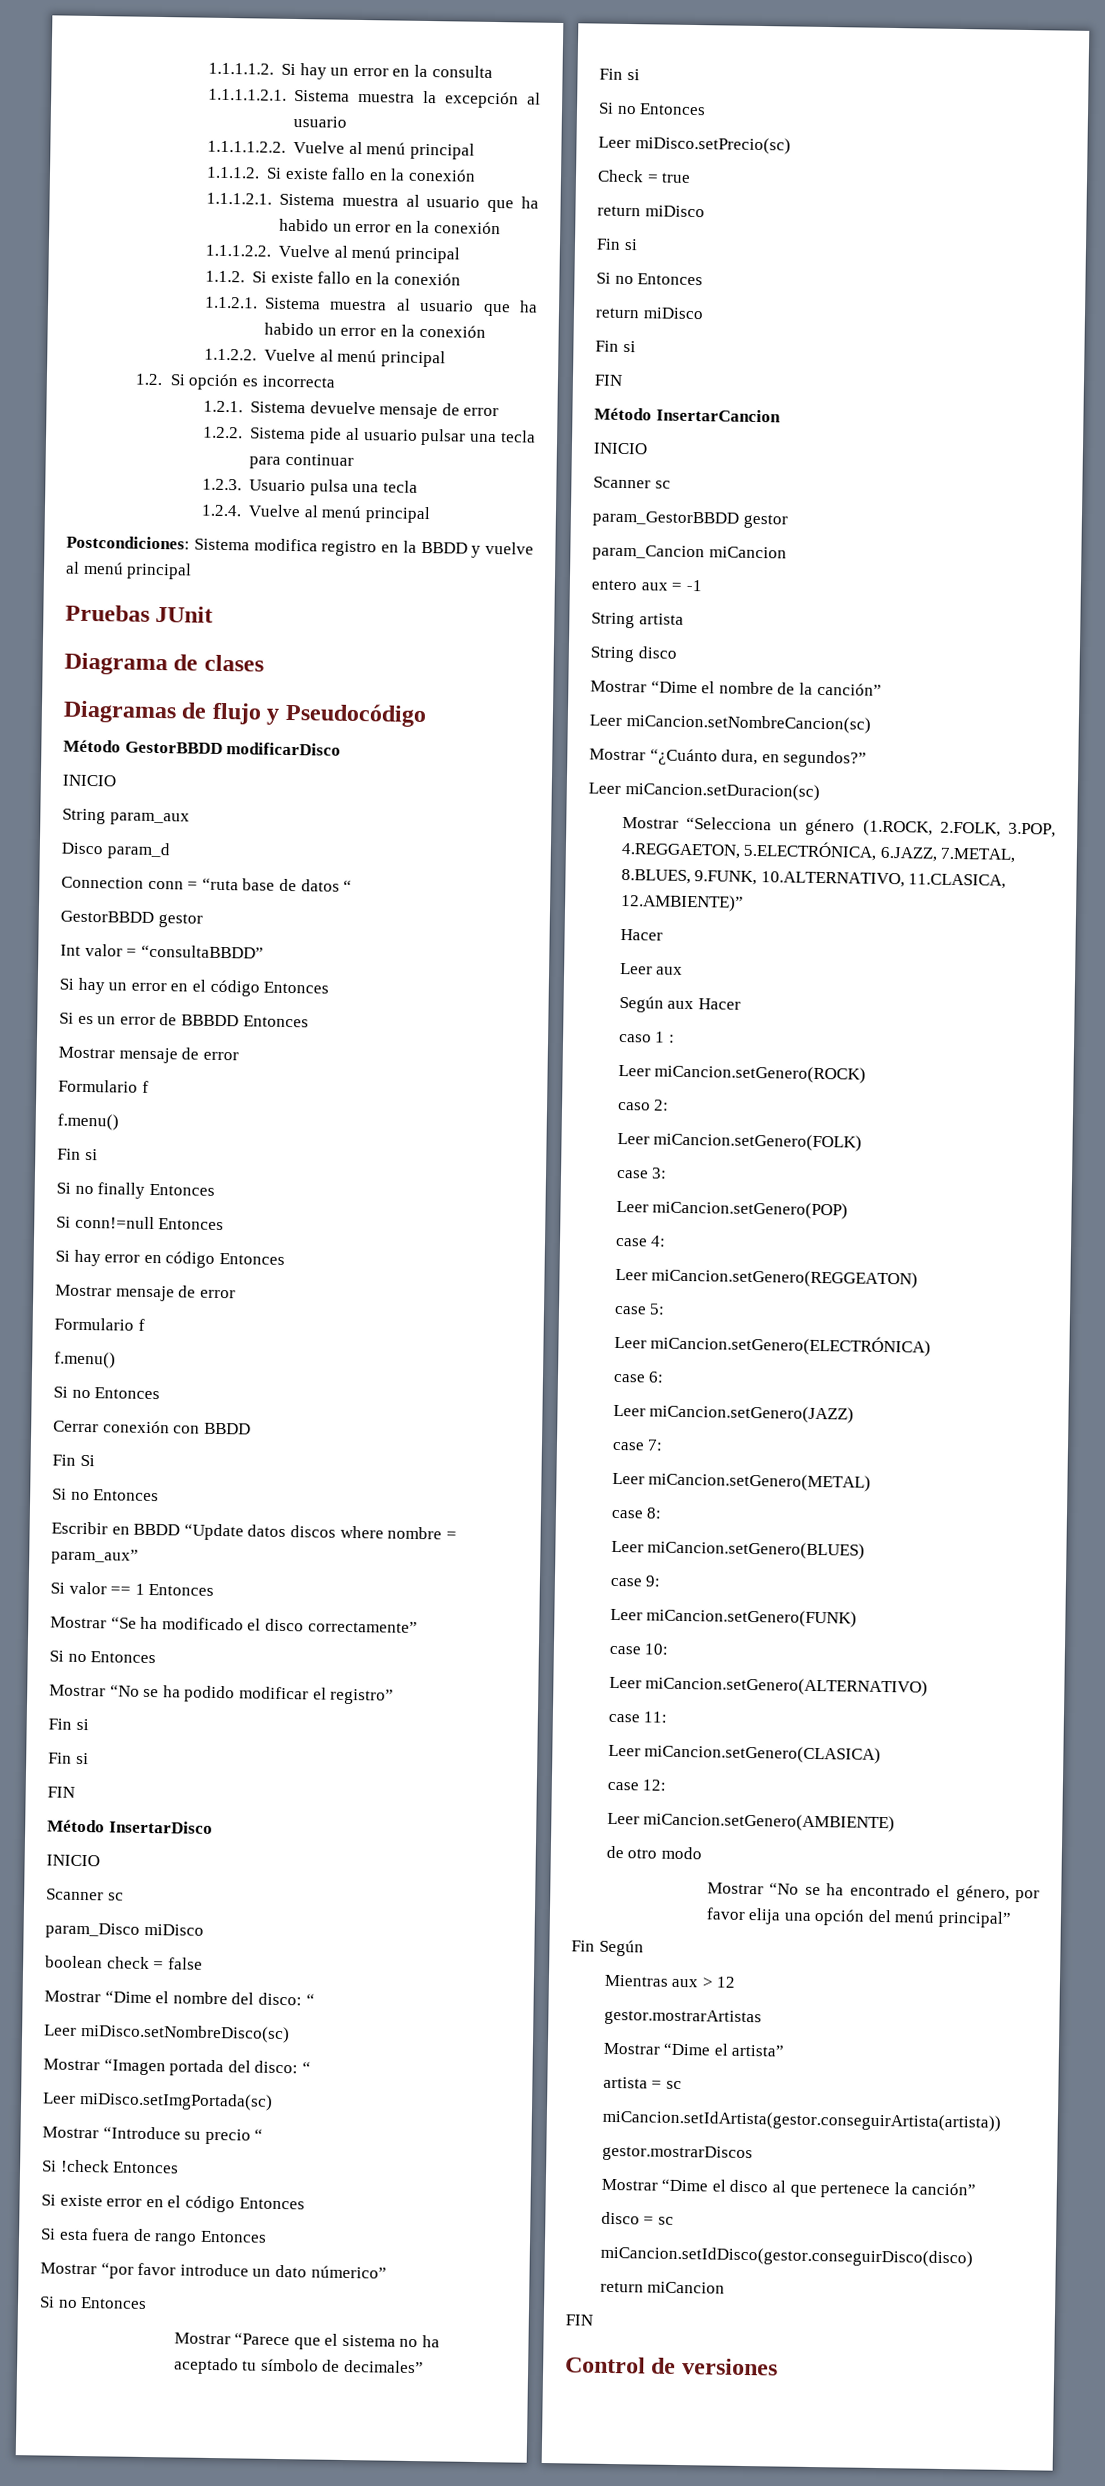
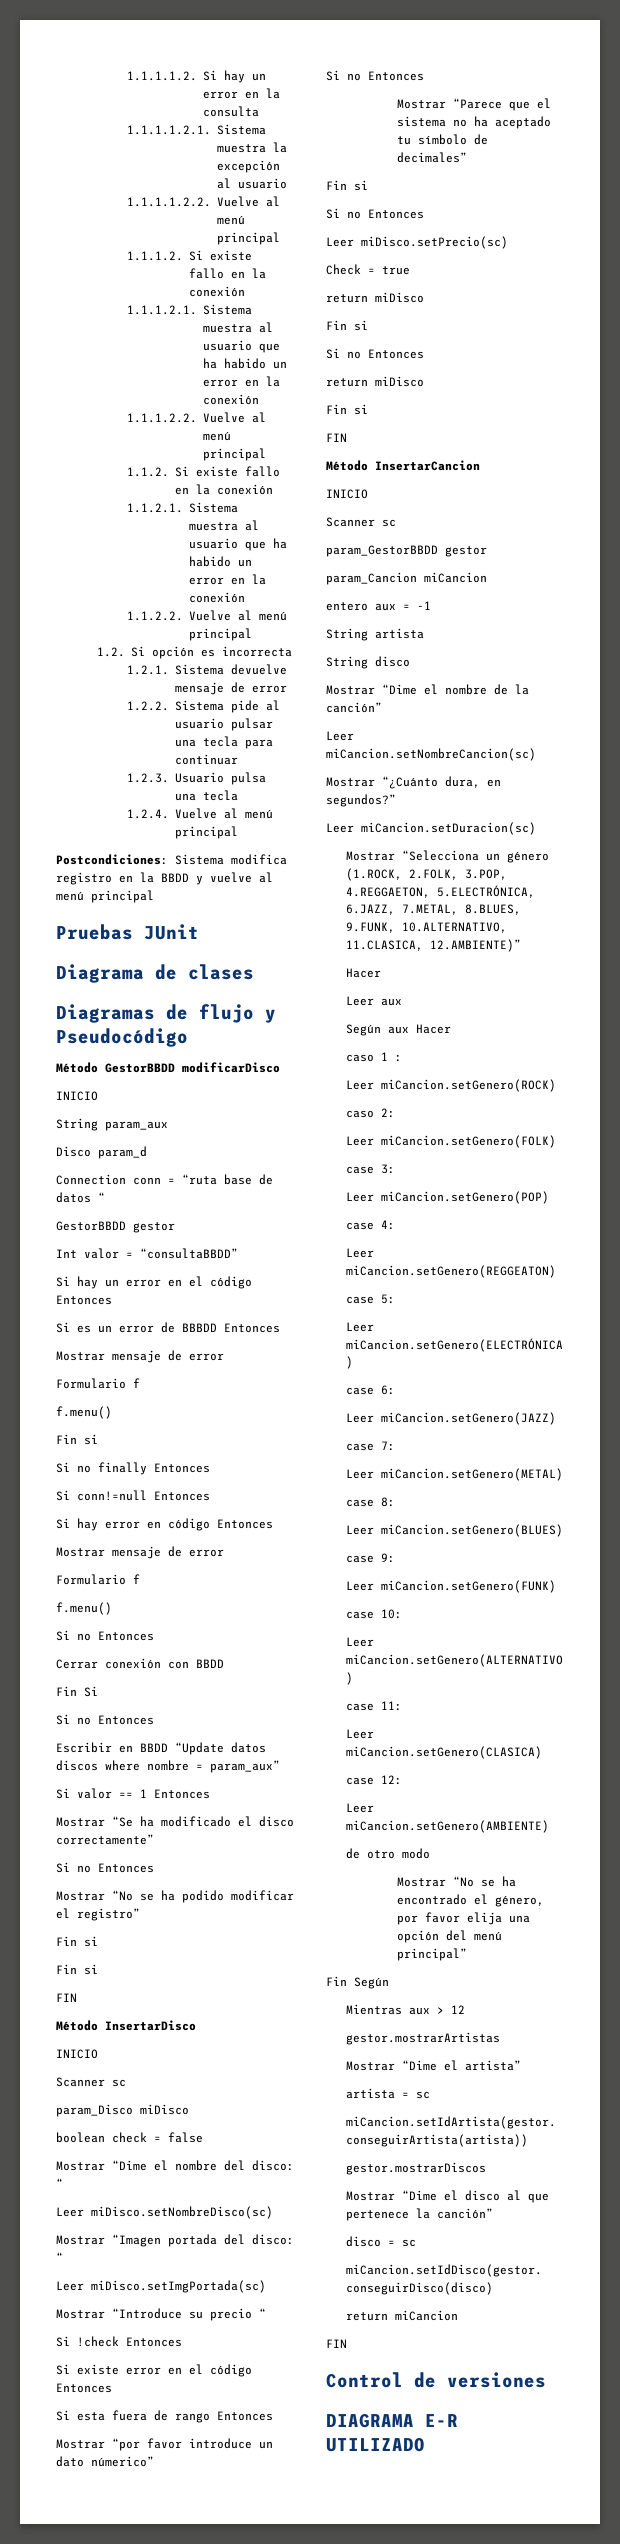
+ DIAGRAMA E-R UTILIZADO

